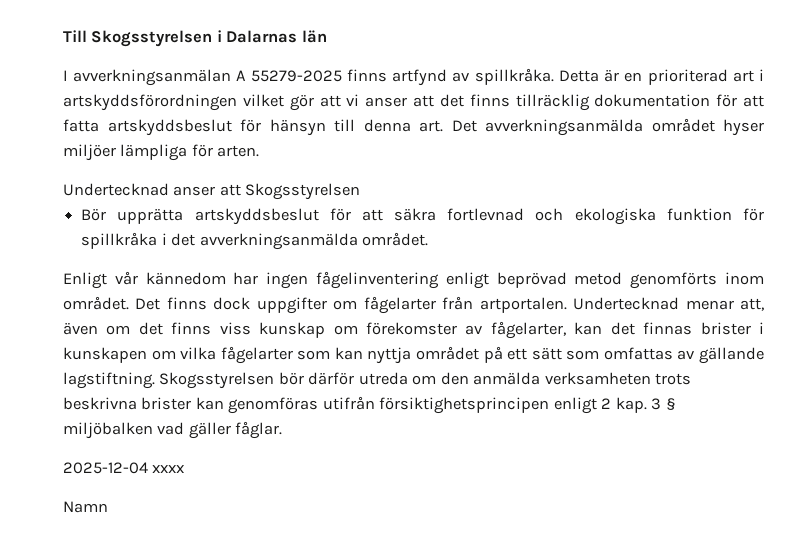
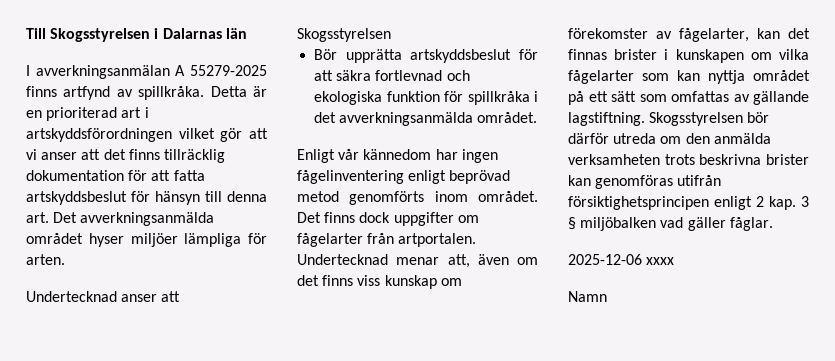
- 2025-12-04 xxxx
+ 2025-12-06 xxxx

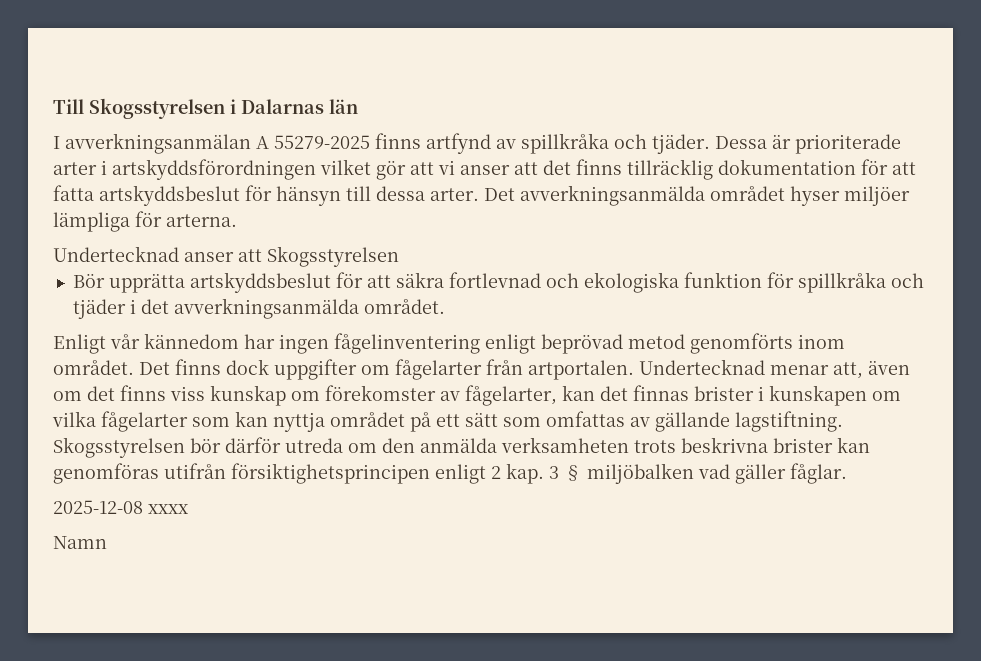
- I avverkningsanmälan A 55279-2025 finns artfynd av spillkråka. Detta är en prioriterad art i artskyddsförordningen vilket gör att vi anser att det finns tillräcklig dokumentation för att fatta artskyddsbeslut för hänsyn till denna art. Det avverkningsanmälda området hyser miljöer lämpliga för arten.
+ I avverkningsanmälan A 55279-2025 finns artfynd av spillkråka och tjäder. Dessa är prioriterade arter i artskyddsförordningen vilket gör att vi anser att det finns tillräcklig dokumentation för att fatta artskyddsbeslut för hänsyn till dessa arter. Det avverkningsanmälda området hyser miljöer lämpliga för arterna.
- Bör upprätta artskyddsbeslut för att säkra fortlevnad och ekologiska funktion för spillkråka i det avverkningsanmälda området.
+ Bör upprätta artskyddsbeslut för att säkra fortlevnad och ekologiska funktion för spillkråka och tjäder i det avverkningsanmälda området.
- 2025-12-06 xxxx
+ 2025-12-08 xxxx

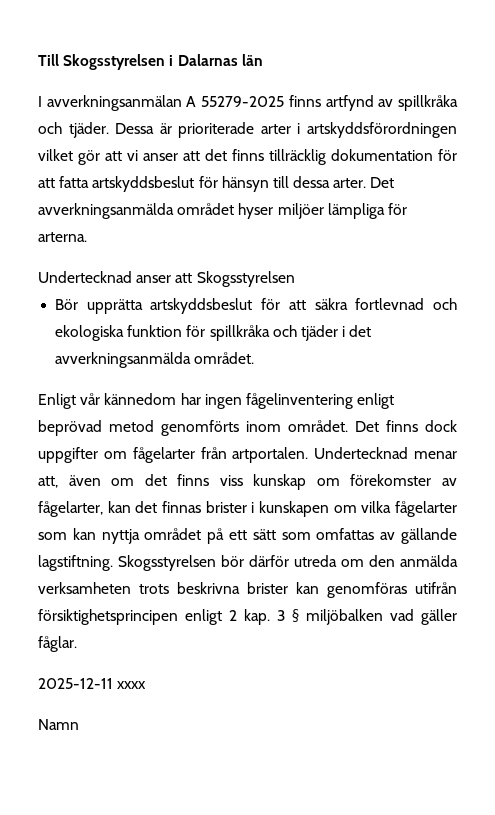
- 2025-12-08 xxxx
+ 2025-12-11 xxxx

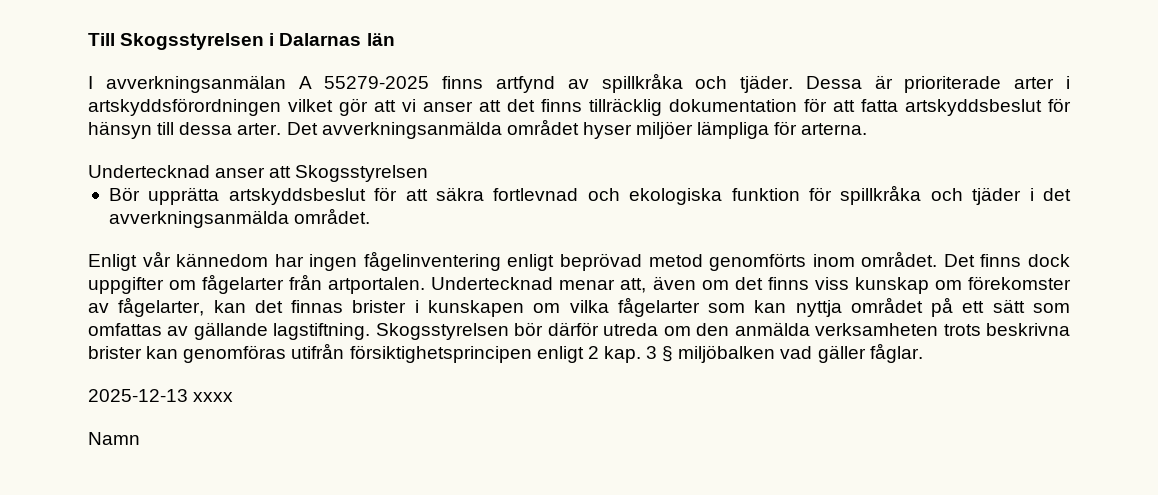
- 2025-12-11 xxxx
+ 2025-12-13 xxxx

